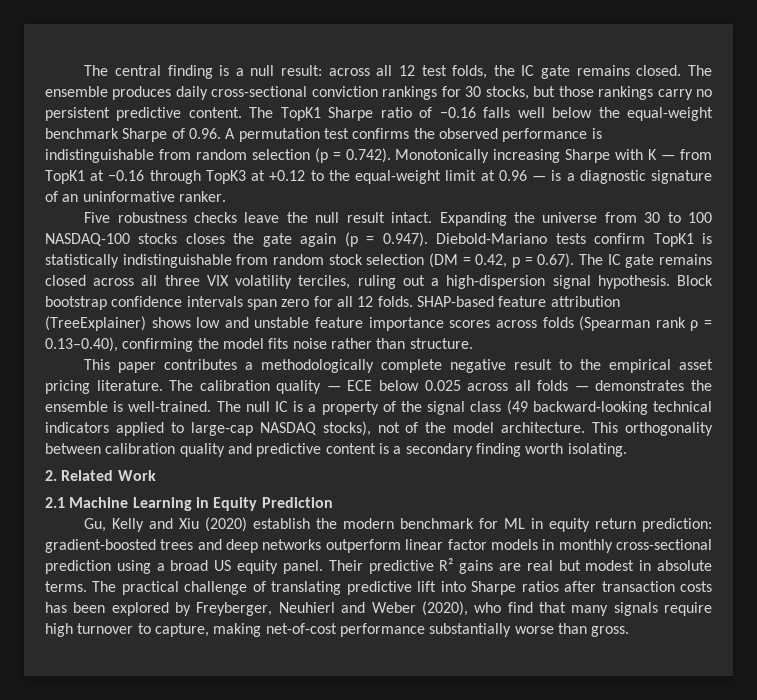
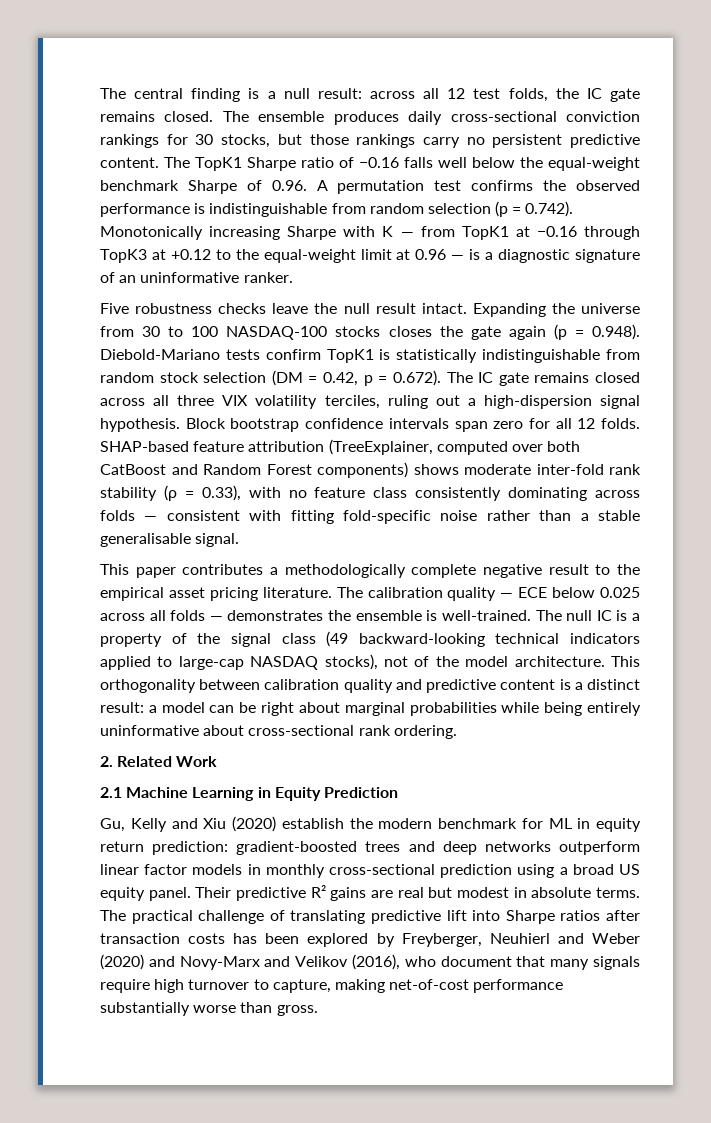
- Expanding the universe from 30 to 100 NASDAQ-100 stocks closes the gate again (p = 0.947). Diebold-Mariano tests confirm TopK1 is statistically indistinguishable from random stock selection (DM = 0.42, p = 0.67). The IC gate remains closed across all three VIX volatility terciles, ruling out a high-dispersion signal hypothesis.
+ Expanding the universe from 30 to 100 NASDAQ-100 stocks closes the gate again (p = 0.948). Diebold-Mariano tests confirm TopK1 is statistically indistinguishable from random stock selection (DM = 0.42, p = 0.672). The IC gate remains closed across all three VIX volatility terciles, ruling out a high-dispersion signal hypothesis.
- SHAP-based feature attribution (TreeExplainer) shows low and unstable feature importance scores across folds (Spearman rank ρ = 0.13–0.40), confirming the model fits noise rather than structure.
+ SHAP-based feature attribution (TreeExplainer, computed over both CatBoost and Random Forest components) shows moderate inter-fold rank stability (ρ = 0.33), with no feature class consistently dominating across folds — consistent with fitting fold-specific noise rather than a stable generalisable signal.
- This orthogonality between calibration quality and predictive content is a secondary finding worth isolating.
+ This orthogonality between calibration quality and predictive content is a distinct result: a model can be right about marginal probabilities while being entirely uninformative about cross-sectional rank ordering.
- The practical challenge of translating predictive lift into Sharpe ratios after transaction costs has been explored by Freyberger, Neuhierl and Weber (2020), who find that many signals require high turnover to capture, making net-of-cost performance substantially worse than gross.
+ The practical challenge of translating predictive lift into Sharpe ratios after transaction costs has been explored by Freyberger, Neuhierl and Weber (2020) and Novy-Marx and Velikov (2016), who document that many signals require high turnover to capture, making net-of-cost performance substantially worse than gross.

